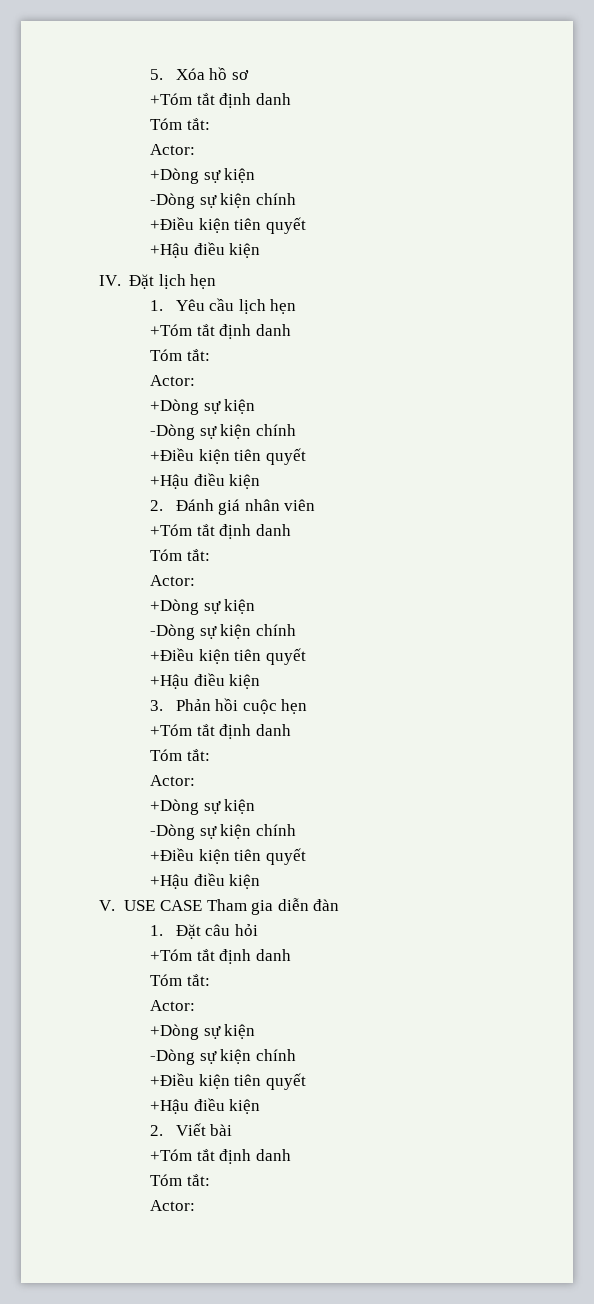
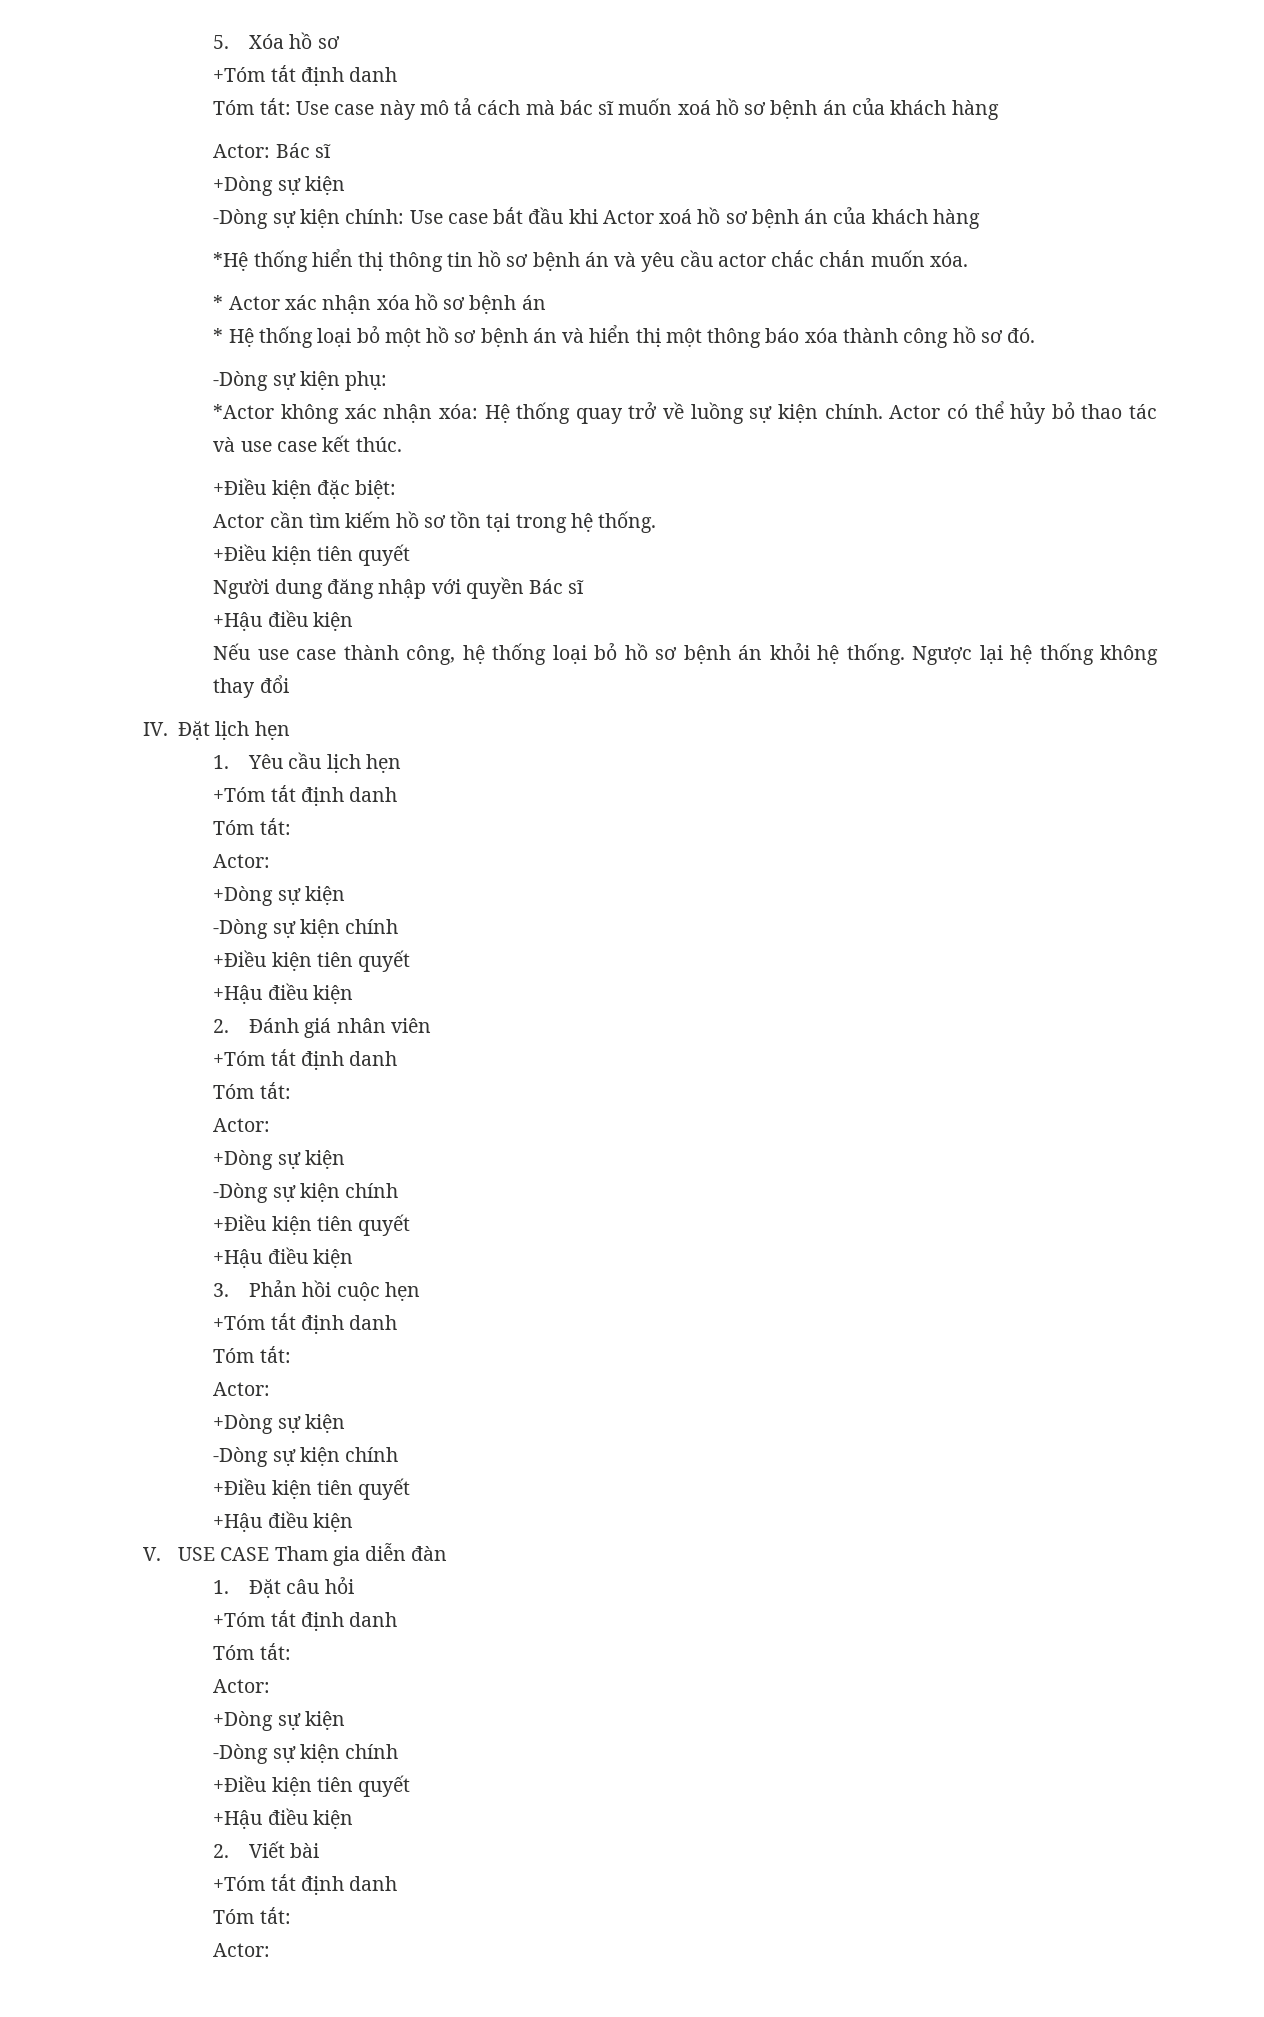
  5. Xóa hồ sơ
  +Tóm tắt định danh
- Tóm tắt:
- Actor:
+ Tóm tắt: Use case này mô tả cách mà bác sĩ muốn xoá hồ sơ bệnh án của khách hàng
+ Actor: Bác sĩ
  +Dòng sự kiện
- -Dòng sự kiện chính
+ -Dòng sự kiện chính: Use case bắt đầu khi Actor xoá hồ sơ bệnh án của khách hàng
+ *Hệ thống hiển thị thông tin hồ sơ bệnh án và yêu cầu actor chắc chắn muốn xóa.
+ * Actor xác nhận xóa hồ sơ bệnh án
+ * Hệ thống loại bỏ một hồ sơ bệnh án và hiển thị một thông báo xóa thành công hồ sơ đó.
+ -Dòng sự kiện phụ:
+ *Actor không xác nhận xóa: Hệ thống quay trở về luồng sự kiện chính. Actor có thể hủy bỏ thao tác và use case kết thúc.
+ +Điều kiện đặc biệt:
+ Actor cần tìm kiếm hồ sơ tồn tại trong hệ thống.
  +Điều kiện tiên quyết
+ Người dung đăng nhập với quyền Bác sĩ
  +Hậu điều kiện
+ Nếu use case thành công, hệ thống loại bỏ hồ sơ bệnh án khỏi hệ thống. Ngược lại hệ thống không thay đổi

